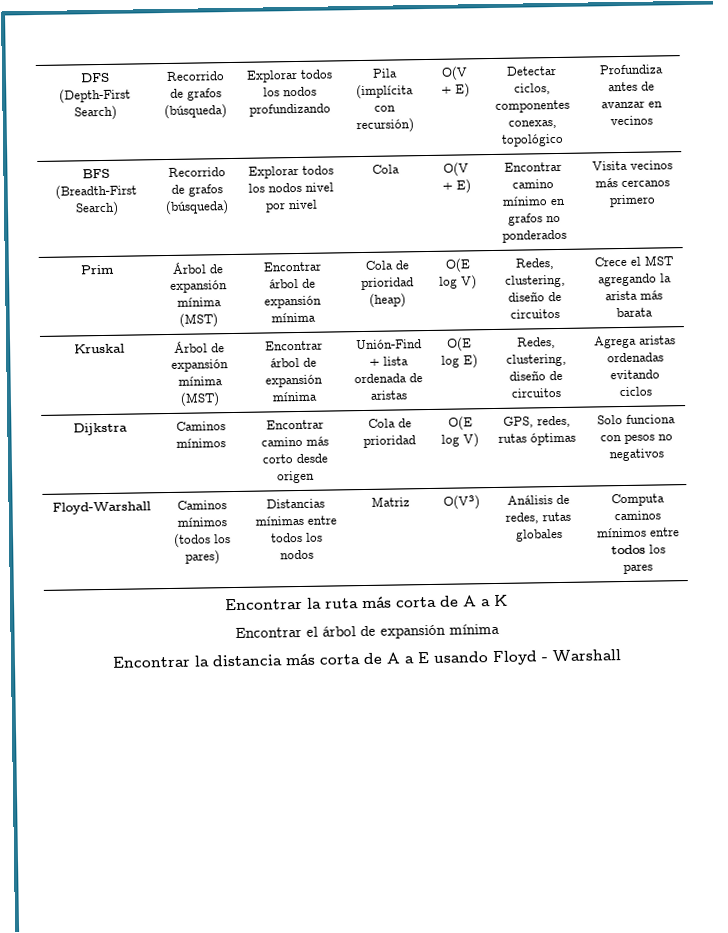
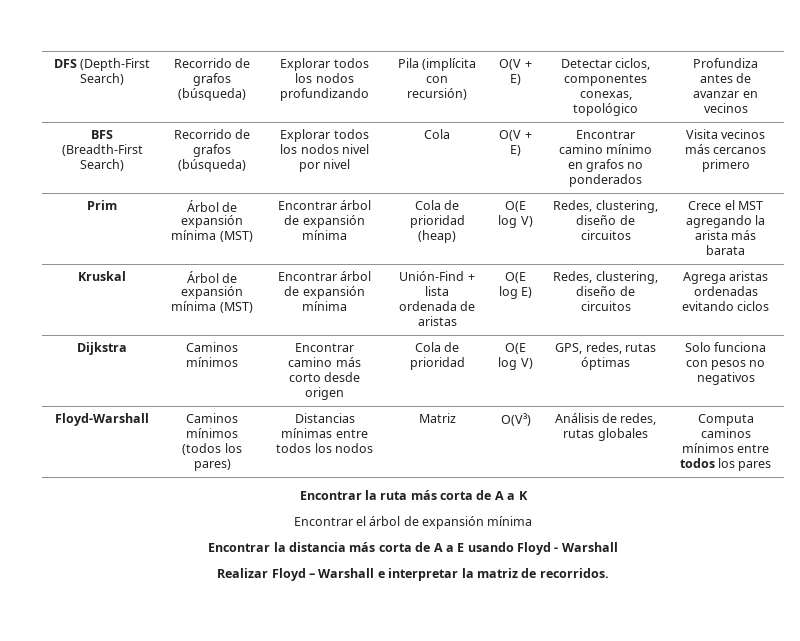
+ Realizar Floyd – Warshall e interpretar la matriz de recorridos.

